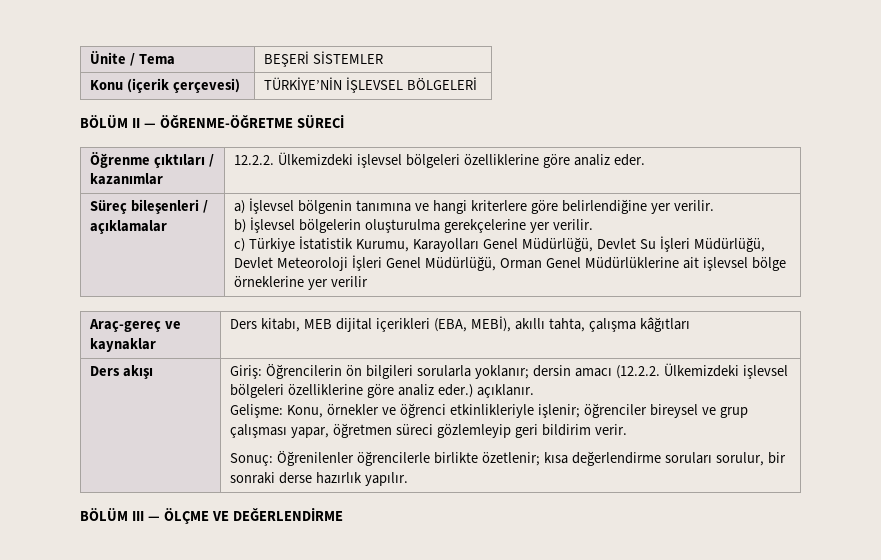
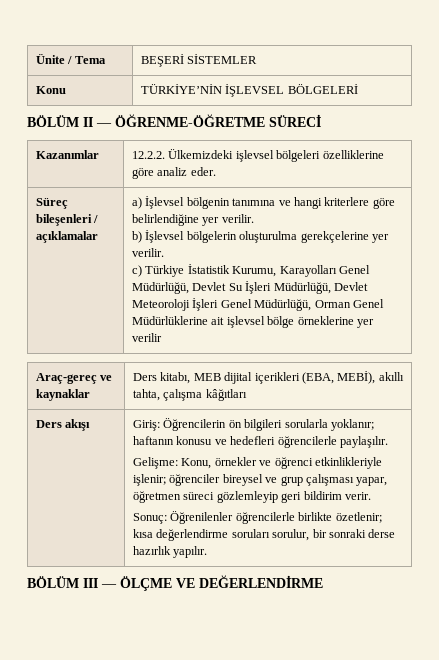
- Konu (içerik çerçevesi) | TÜRKİYE’NİN İŞLEVSEL BÖLGELERİ
+ Konu | TÜRKİYE’NİN İŞLEVSEL BÖLGELERİ
- Öğrenme çıktıları / kazanımlar | 12.2.2. Ülkemizdeki işlevsel bölgeleri özelliklerine göre analiz eder.
+ Kazanımlar | 12.2.2. Ülkemizdeki işlevsel bölgeleri özelliklerine göre analiz eder.
- Giriş: Öğrencilerin ön bilgileri sorularla yoklanır; dersin amacı (12.2.2. Ülkemizdeki işlevsel bölgeleri özelliklerine göre analiz eder.) açıklanır.
+ Giriş: Öğrencilerin ön bilgileri sorularla yoklanır; haftanın konusu ve hedefleri öğrencilerle paylaşılır.

